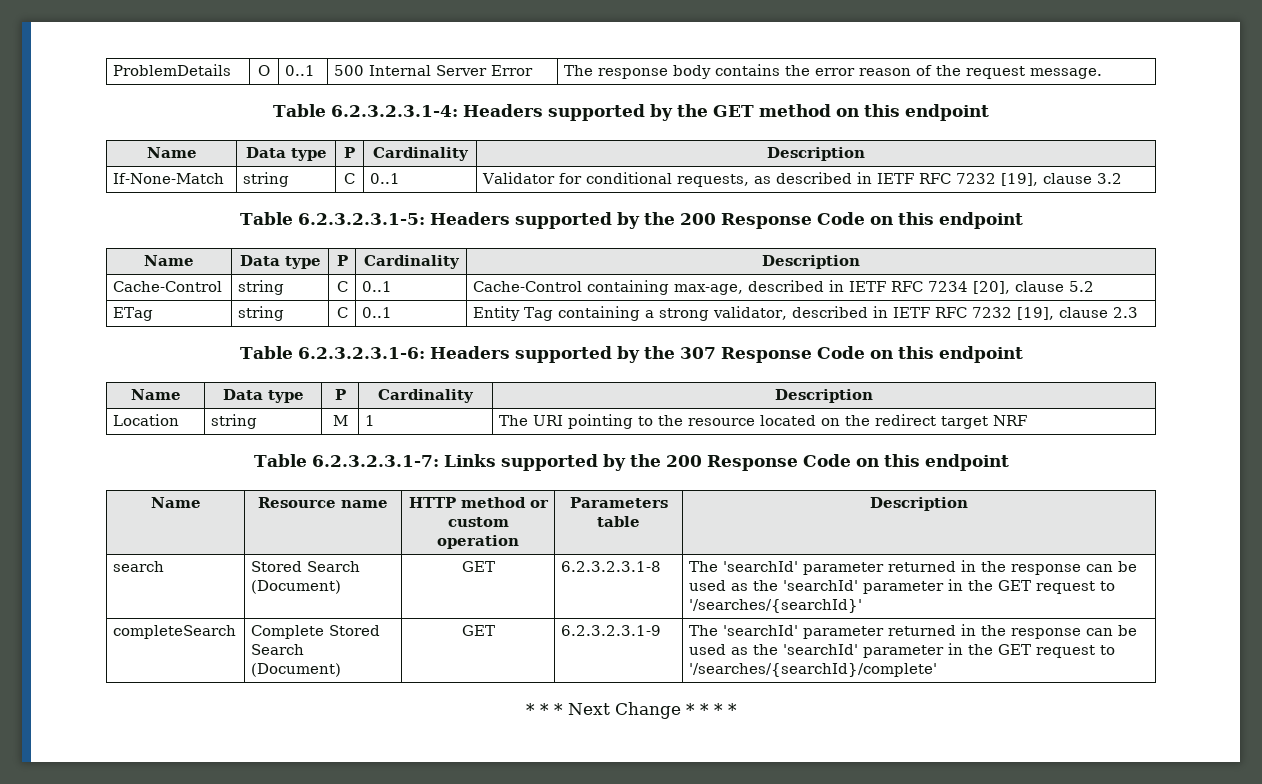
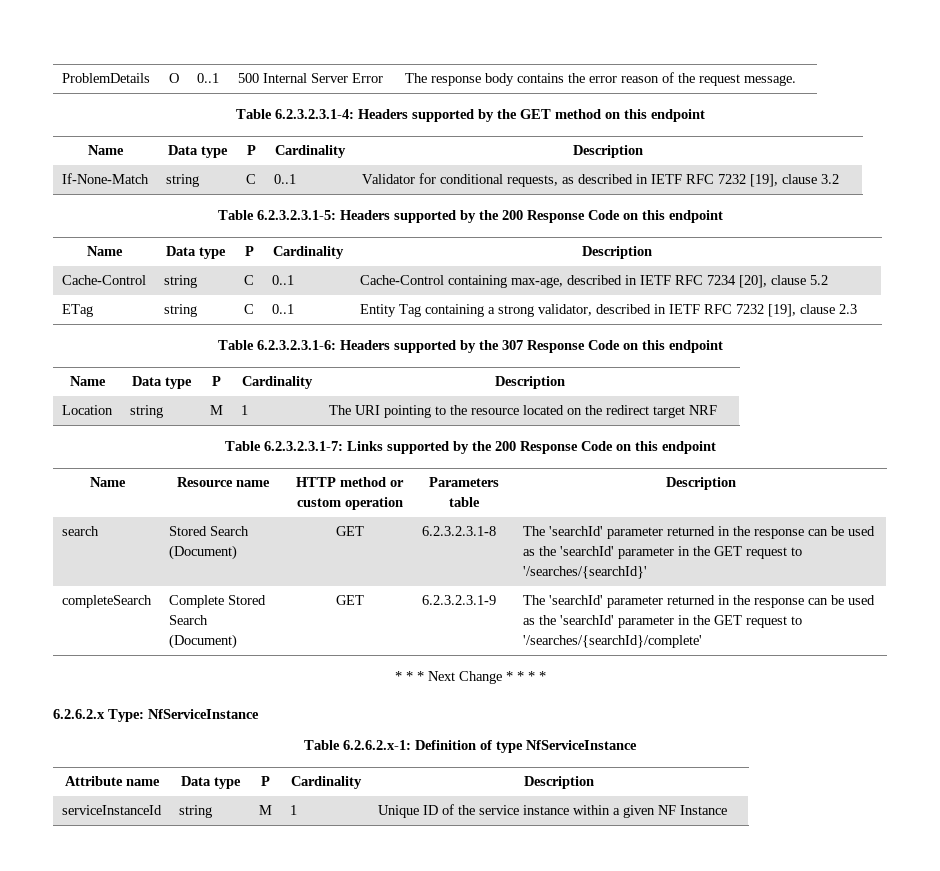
+ 6.2.6.2.x Type: NfServiceInstance
+ Table 6.2.6.2.x-1: Definition of type NfServiceInstance
+ Attribute name | Data type | P | Cardinality | Description
+ serviceInstanceId | string | M | 1 | Unique ID of the service instance within a given NF Instance

